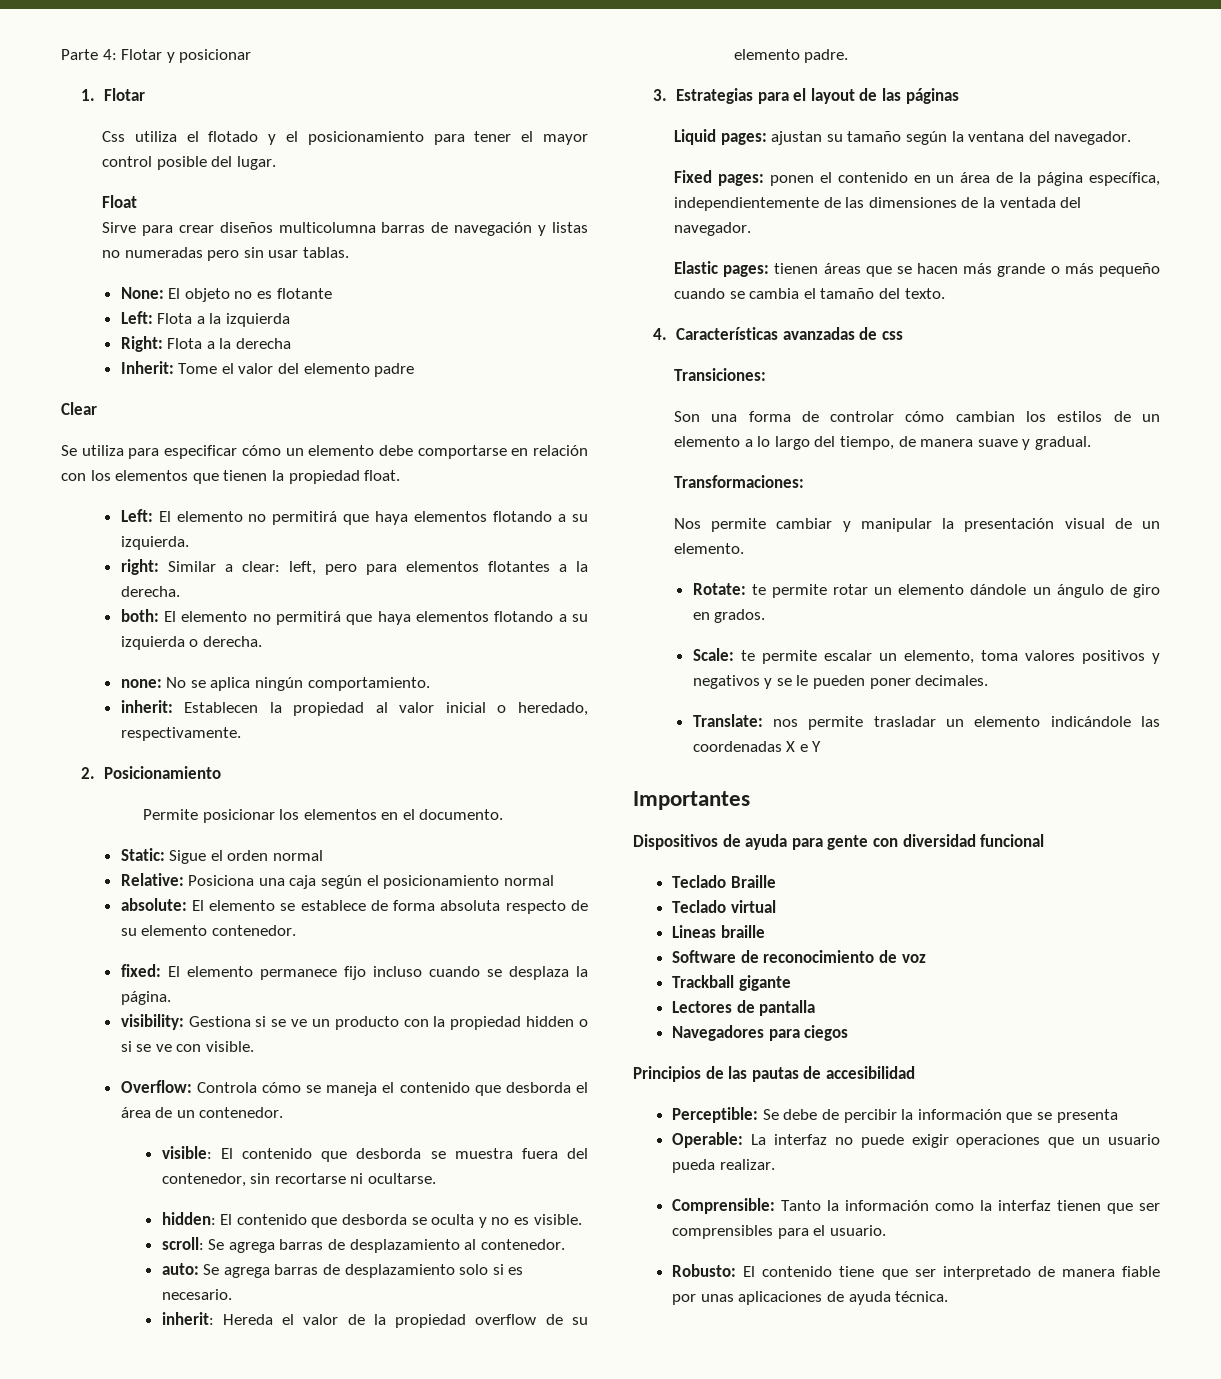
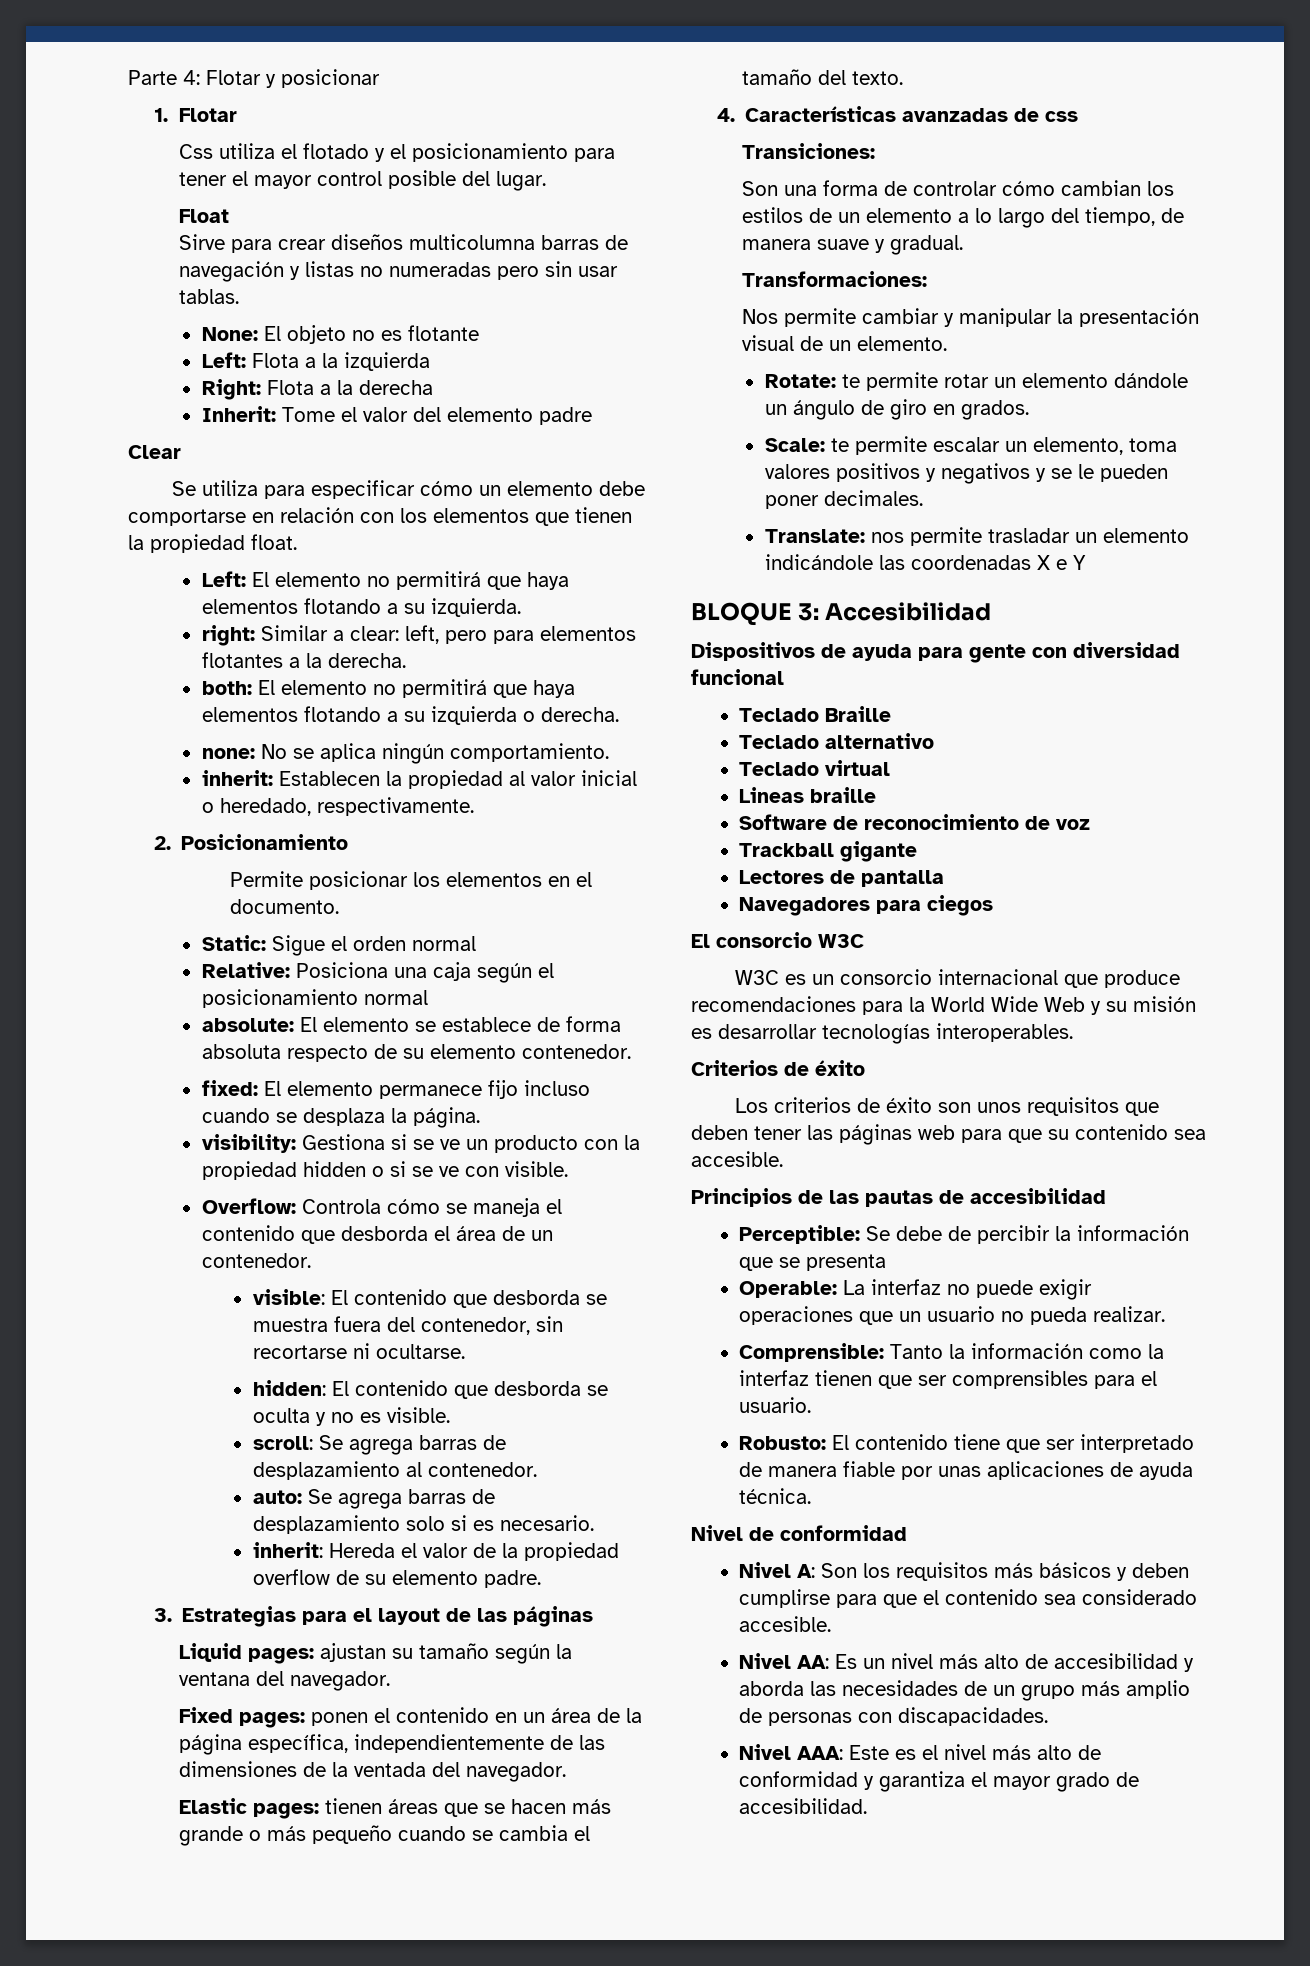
- Importantes
+ BLOQUE 3: Accesibilidad
+ Teclado alternativo
+ El consorcio W3C
+ W3C es un consorcio internacional que produce recomendaciones para la World Wide Web y su misión es desarrollar tecnologías interoperables.
+ Criterios de éxito
+ Los criterios de éxito son unos requisitos que deben tener las páginas web para que su contenido sea accesible.
- Operable: La interfaz no puede exigir operaciones que un usuario pueda realizar.
+ Operable: La interfaz no puede exigir operaciones que un usuario no pueda realizar.
+ Nivel de conformidad
+ Nivel A: Son los requisitos más básicos y deben cumplirse para que el contenido sea considerado accesible.
+ Nivel AA: Es un nivel más alto de accesibilidad y aborda las necesidades de un grupo más amplio de personas con discapacidades.
+ Nivel AAA: Este es el nivel más alto de conformidad y garantiza el mayor grado de accesibilidad.

